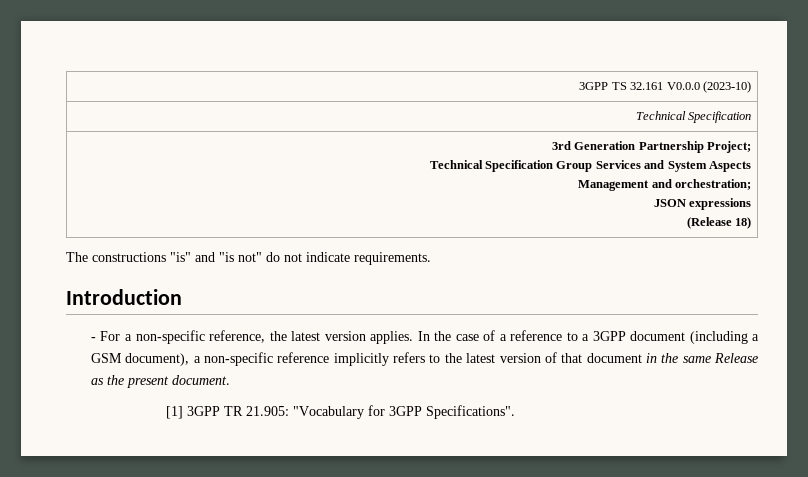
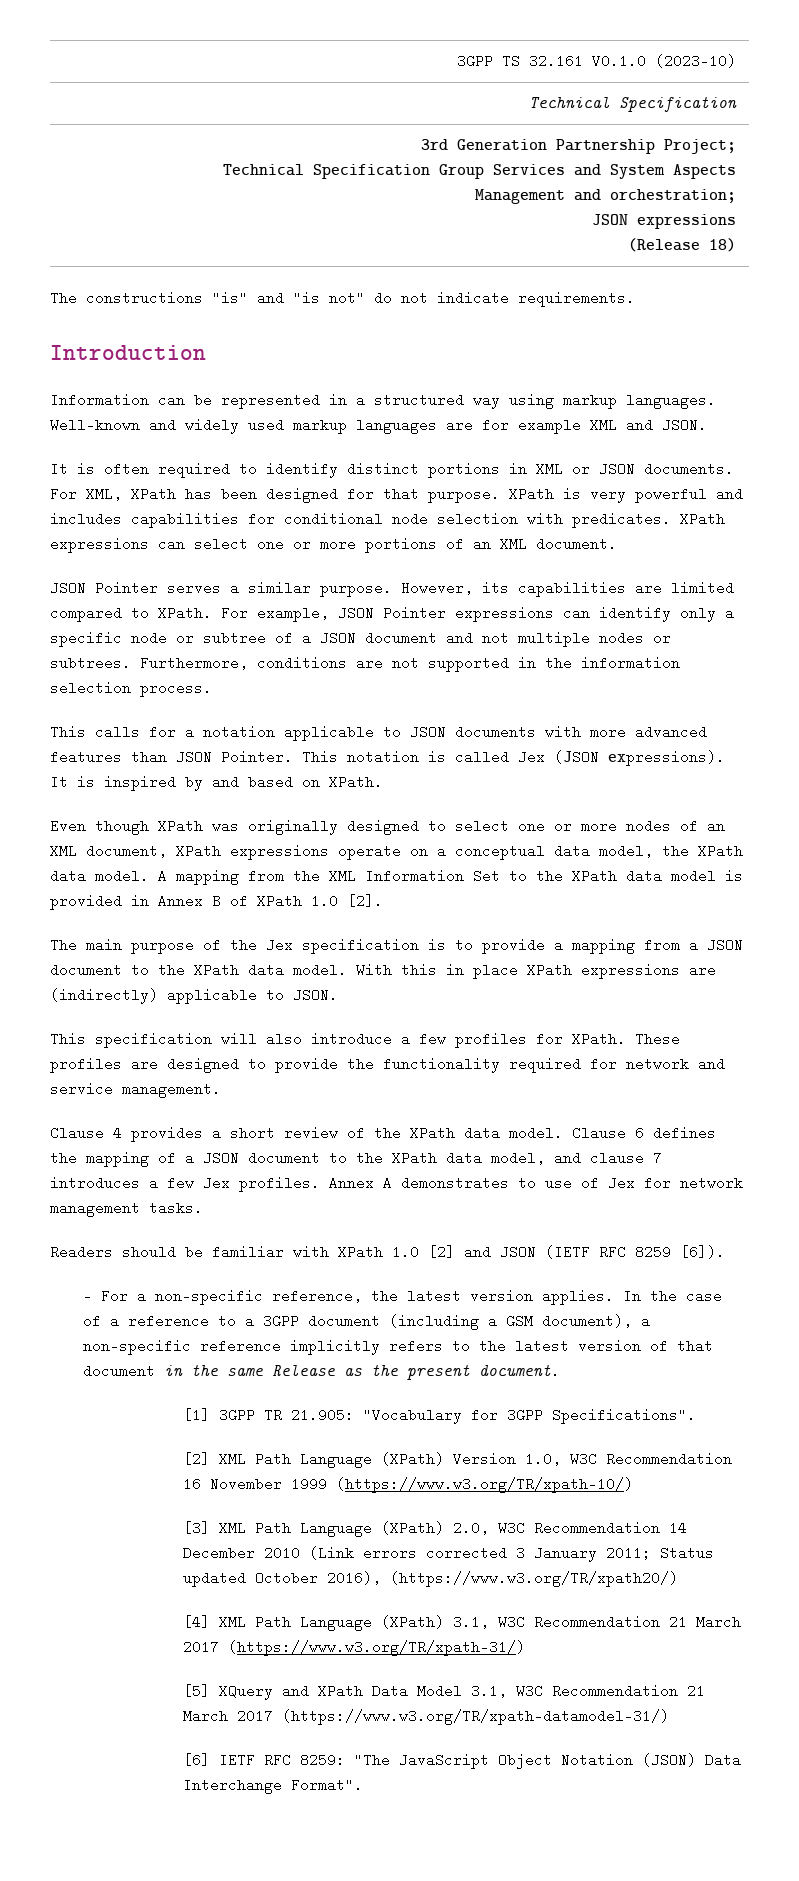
- 3GPP TS 32.161 V0.0.0 (2023-10)
+ 3GPP TS 32.161 V0.1.0 (2023-10)
+ Information can be represented in a structured way using markup languages. Well-known and widely used markup languages are for example XML and JSON.
+ It is often required to identify distinct portions in XML or JSON documents. For XML, XPath has been designed for that purpose. XPath is very powerful and includes capabilities for conditional node selection with predicates. XPath expressions can select one or more portions of an XML document.
+ JSON Pointer serves a similar purpose. However, its capabilities are limited compared to XPath. For example, JSON Pointer expressions can identify only a specific node or subtree of a JSON document and not multiple nodes or subtrees. Furthermore, conditions are not supported in the information selection process.
+ This calls for a notation applicable to JSON documents with more advanced features than JSON Pointer. This notation is called Jex (JSON expressions). It is inspired by and based on XPath.
+ Even though XPath was originally designed to select one or more nodes of an XML document, XPath expressions operate on a conceptual data model, the XPath data model. A mapping from the XML Information Set to the XPath data model is provided in Annex B of XPath 1.0 [2].
+ The main purpose of the Jex specification is to provide a mapping from a JSON document to the XPath data model. With this in place XPath expressions are (indirectly) applicable to JSON.
+ This specification will also introduce a few profiles for XPath. These profiles are designed to provide the functionality required for network and service management.
+ Clause 4 provides a short review of the XPath data model. Clause 6 defines the mapping of a JSON document to the XPath data model, and clause 7 introduces a few Jex profiles. Annex A demonstrates to use of Jex for network management tasks.
+ Readers should be familiar with XPath 1.0 [2] and JSON (IETF RFC 8259 [6]).
+ [2] XML Path Language (XPath) Version 1.0, W3C Recommendation 16 November 1999 (https://www.w3.org/TR/xpath-10/)
+ [3] XML Path Language (XPath) 2.0, W3C Recommendation 14 December 2010 (Link errors corrected 3 January 2011; Status updated October 2016), (https://www.w3.org/TR/xpath20/)
+ [4] XML Path Language (XPath) 3.1, W3C Recommendation 21 March 2017 (https://www.w3.org/TR/xpath-31/)
+ [5] XQuery and XPath Data Model 3.1, W3C Recommendation 21 March 2017 (https://www.w3.org/TR/xpath-datamodel-31/)
+ [6] IETF RFC 8259: "The JavaScript Object Notation (JSON) Data Interchange Format".

